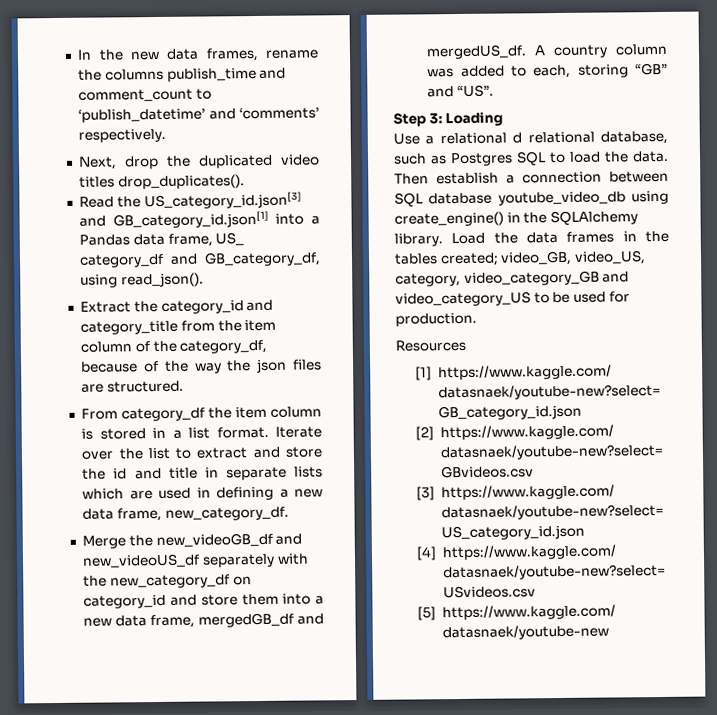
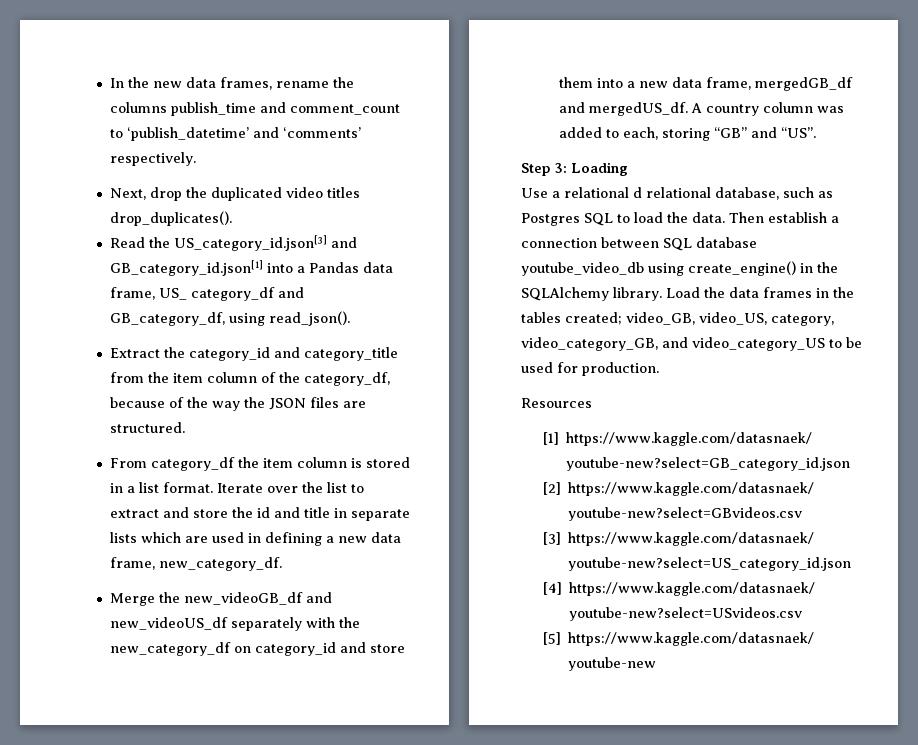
- Extract the category_id and category_title from the item column of the category_df, because of the way the json files are structured.
+ Extract the category_id and category_title from the item column of the category_df, because of the way the JSON files are structured.
- Load the data frames in the tables created; video_GB, video_US, category, video_category_GB and video_category_US to be used for production.
+ Load the data frames in the tables created; video_GB, video_US, category, video_category_GB, and video_category_US to be used for production.

